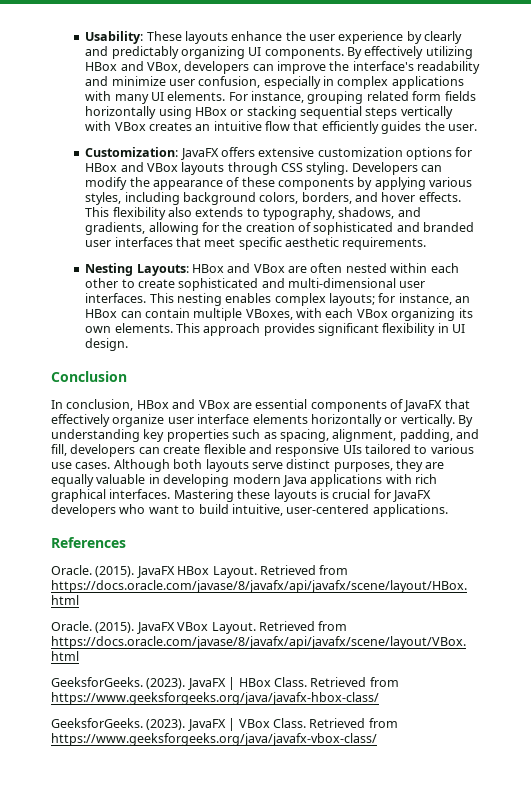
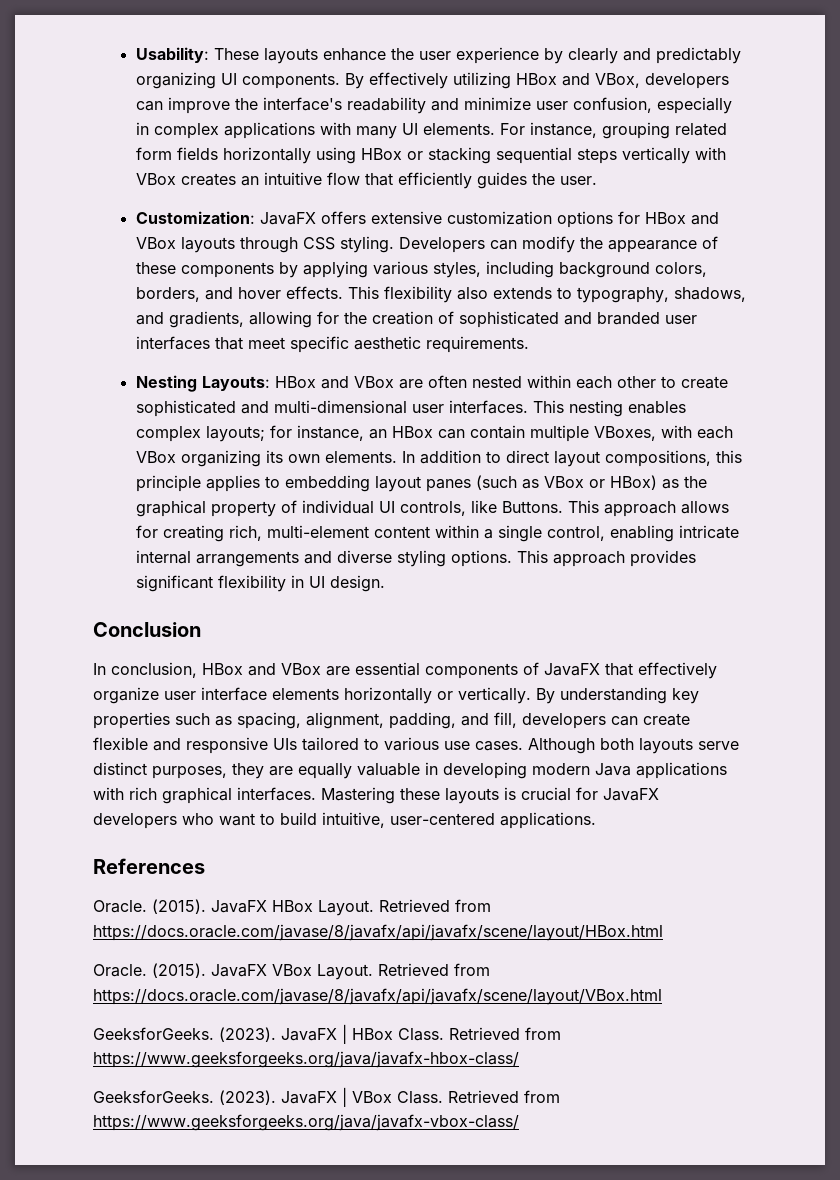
+ In addition to direct layout compositions, this principle applies to embedding layout panes (such as VBox or HBox) as the graphical property of individual UI controls, like Buttons. This approach allows for creating rich, multi-element content within a single control, enabling intricate internal arrangements and diverse styling options.

